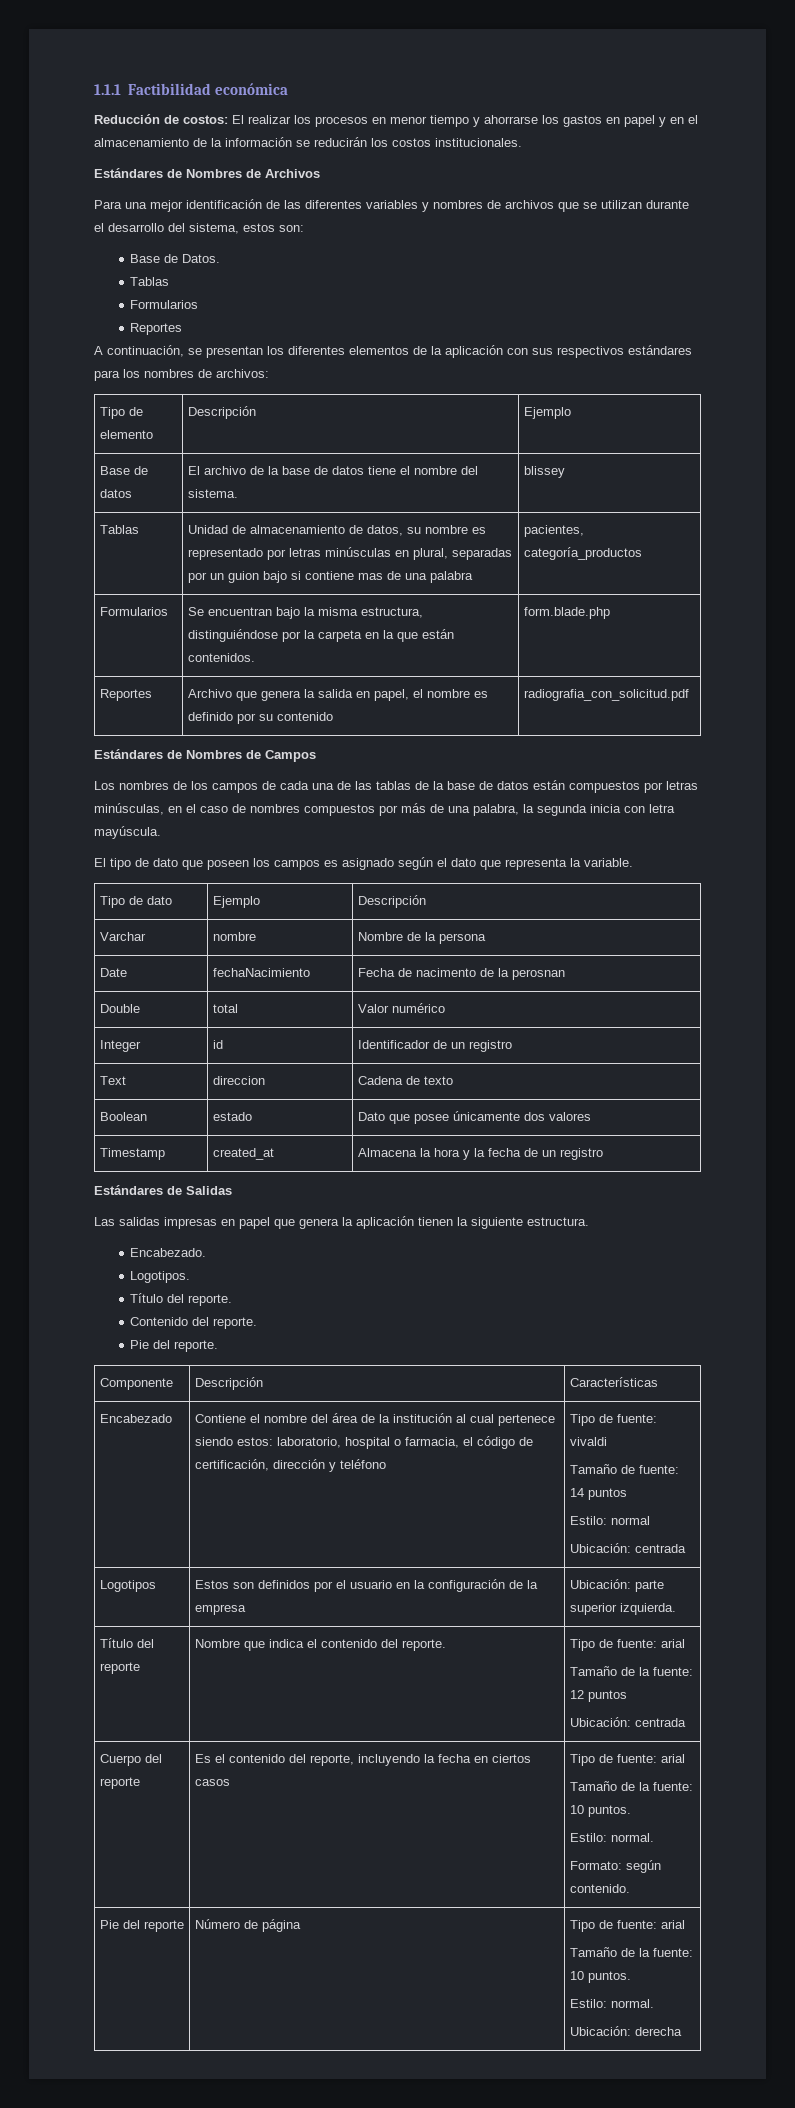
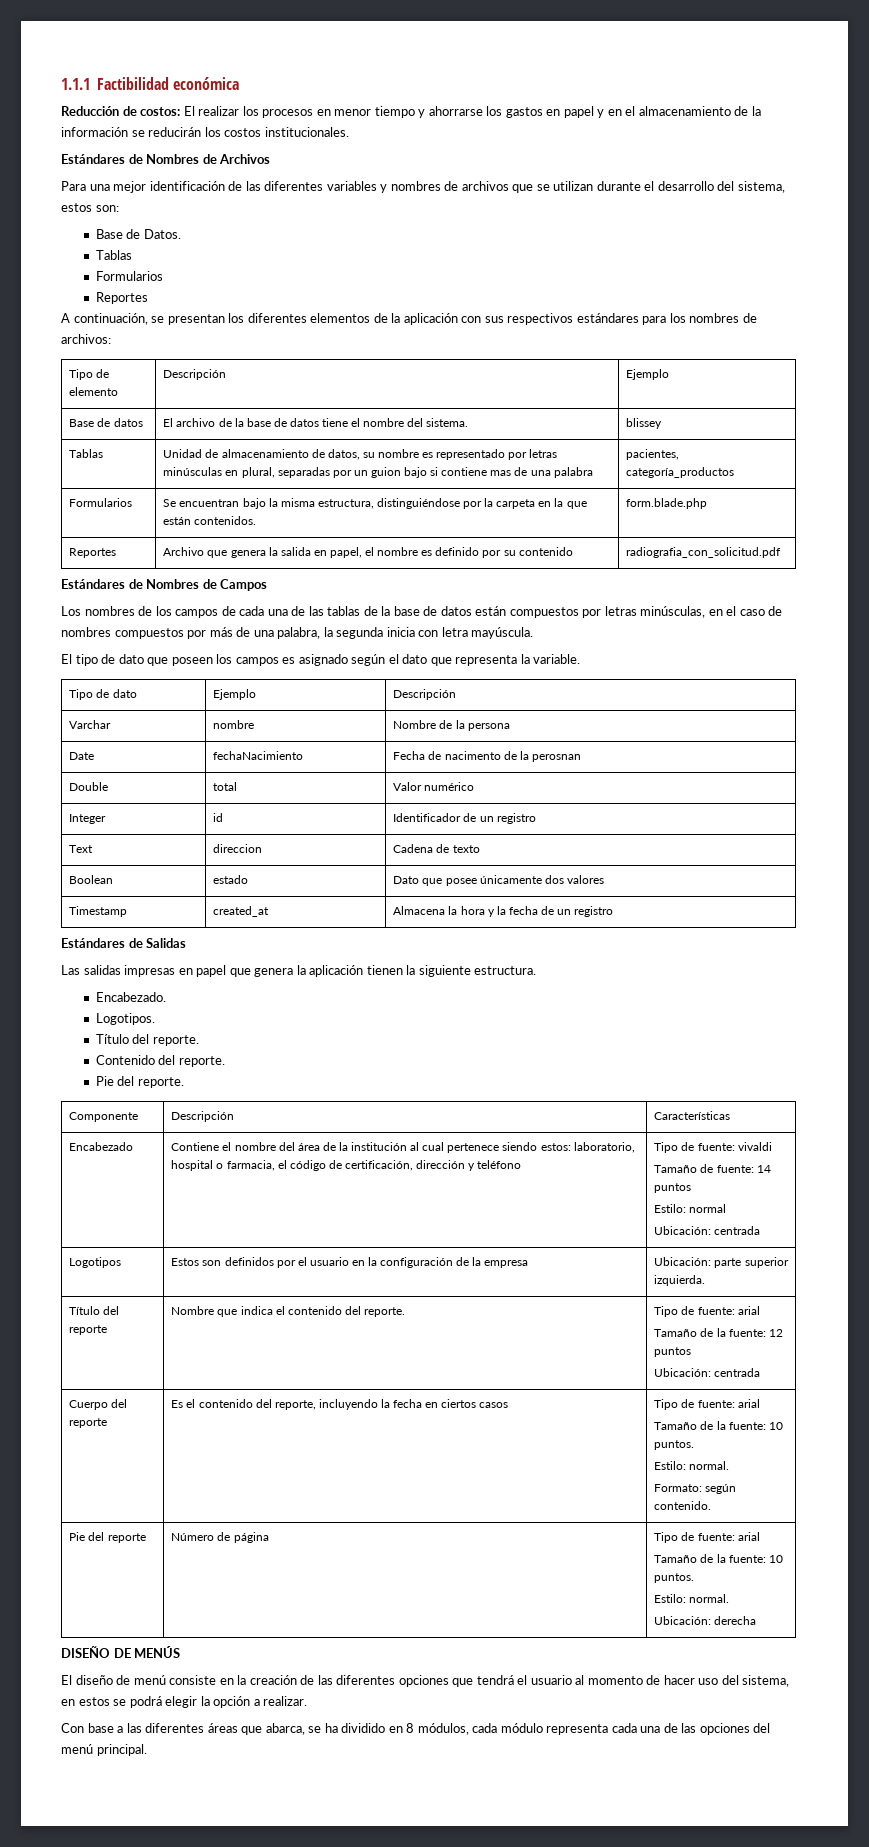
+ DISEÑO DE MENÚS
+ El diseño de menú consiste en la creación de las diferentes opciones que tendrá el usuario al momento de hacer uso del sistema, en estos se podrá elegir la opción a realizar.
+ Con base a las diferentes áreas que abarca, se ha dividido en 8 módulos, cada módulo representa cada una de las opciones del menú principal.

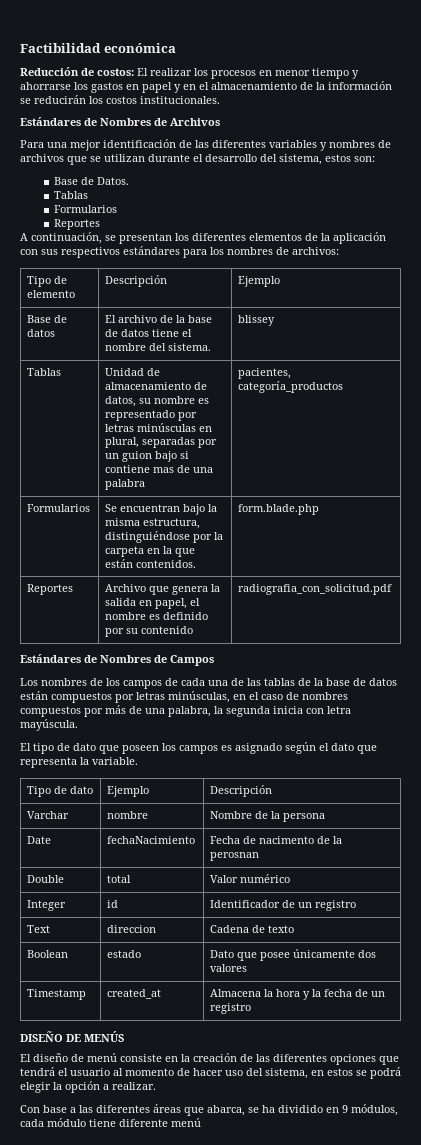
- 1.1.1 Factibilidad económica
+ Factibilidad económica
- Estándares de Salidas
- Las salidas impresas en papel que genera la aplicación tienen la siguiente estructura.
- Encabezado.
- Logotipos.
- Título del reporte.
- Contenido del reporte.
- Pie del reporte.
- Componente | Descripción | Características
- Encabezado | Contiene el nombre del área de la institución al cual pertenece siendo estos: laboratorio, hospital o farmacia, el código de certificación, dirección y teléfono | Tipo de fuente: vivaldi
- Tamaño de fuente: 14 puntos
- Estilo: normal
- Ubicación: centrada
- Logotipos | Estos son definidos por el usuario en la configuración de la empresa | Ubicación: parte superior izquierda.
- Título del reporte | Nombre que indica el contenido del reporte. | Tipo de fuente: arial
- Tamaño de la fuente: 12 puntos
- Ubicación: centrada
- Cuerpo del reporte | Es el contenido del reporte, incluyendo la fecha en ciertos casos | Tipo de fuente: arial
- Tamaño de la fuente: 10 puntos.
- Estilo: normal.
- Formato: según contenido.
- Pie del reporte | Número de página | Tipo de fuente: arial
- Tamaño de la fuente: 10 puntos.
- Estilo: normal.
- Ubicación: derecha
- Con base a las diferentes áreas que abarca, se ha dividido en 8 módulos, cada módulo representa cada una de las opciones del menú principal.
+ Con base a las diferentes áreas que abarca, se ha dividido en 9 módulos, cada módulo tiene diferente menú

